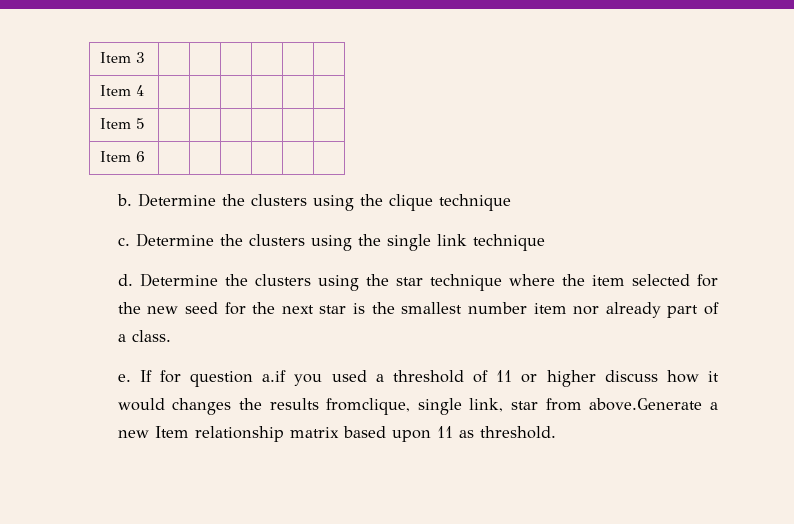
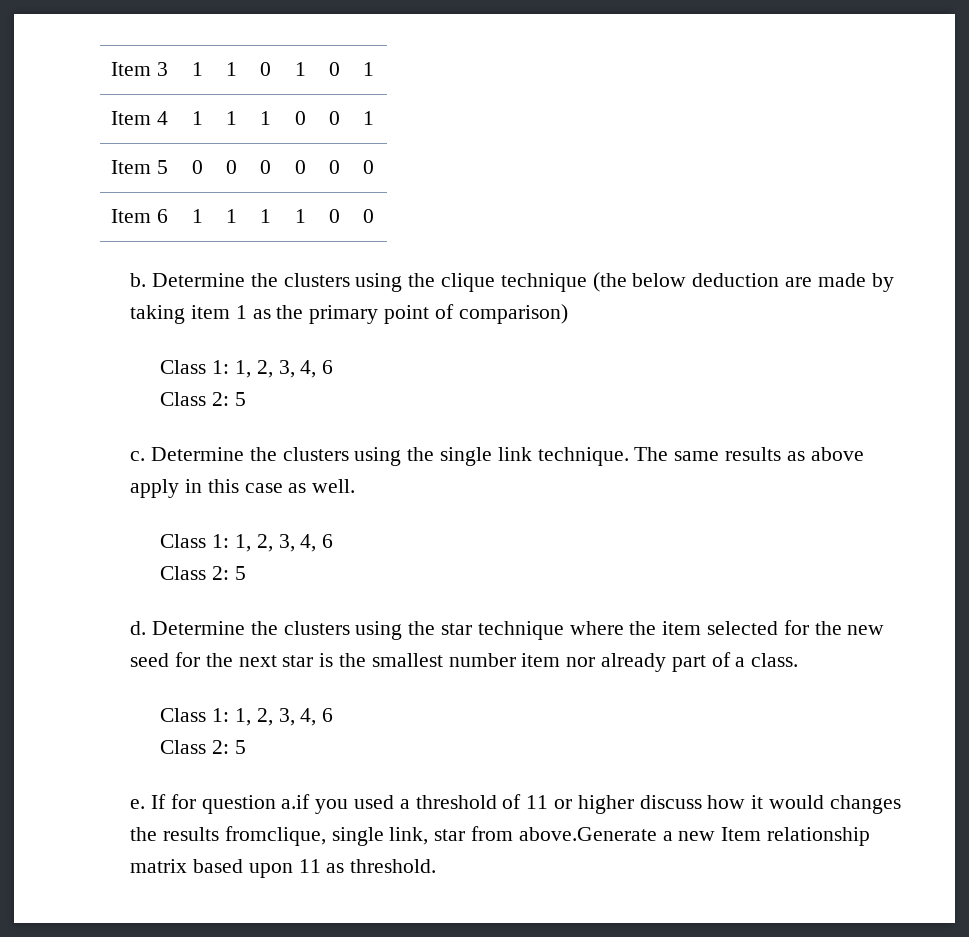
- Item 3 | | | | | |
- Item 4 | | | | | |
- Item 5 | | | | | |
- Item 6 | | | | | |
+ Item 3 | 1 | 1 | 0 | 1 | 0 | 1
+ Item 4 | 1 | 1 | 1 | 0 | 0 | 1
+ Item 5 | 0 | 0 | 0 | 0 | 0 | 0
+ Item 6 | 1 | 1 | 1 | 1 | 0 | 0
- Determine the clusters using the clique technique
+ Determine the clusters using the clique technique (the below deduction are made by taking item 1 as the primary point of comparison)
+ Class 1: 1, 2, 3, 4, 6
+ Class 2: 5
- Determine the clusters using the single link technique
+ Determine the clusters using the single link technique. The same results as above apply in this case as well.
+ Class 1: 1, 2, 3, 4, 6
+ Class 2: 5
  Determine the clusters using the star technique where the item selected for the new seed for the next star is the smallest number item nor already part of a class.
+ Class 1: 1, 2, 3, 4, 6
+ Class 2: 5

